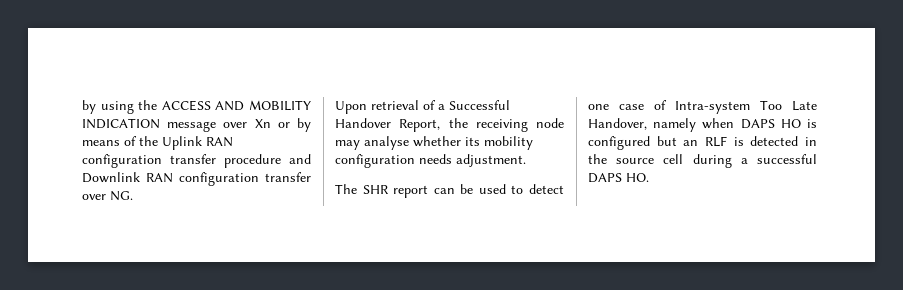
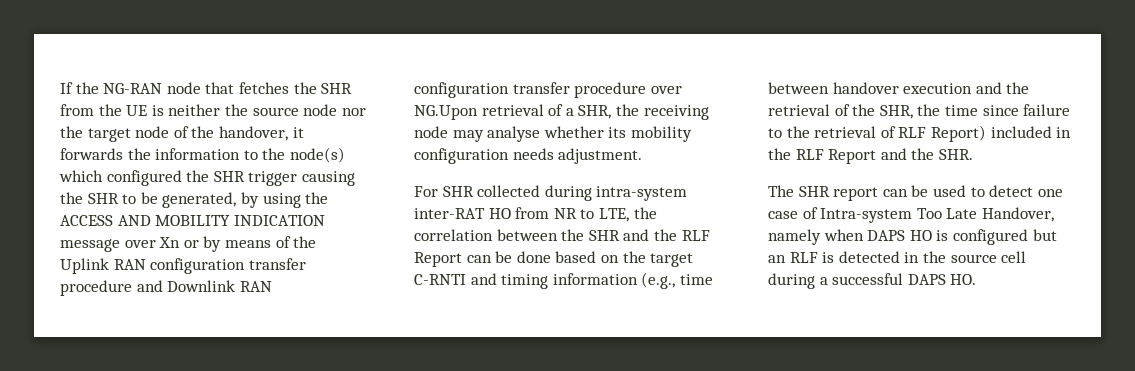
- by using the ACCESS AND MOBILITY INDICATION message over Xn or by means of the Uplink RAN configuration transfer procedure and Downlink RAN configuration transfer over NG.
- Upon retrieval of a Successful Handover Report, the receiving node may analyse whether its mobility configuration needs adjustment.
+ If the NG-RAN node that fetches the SHR from the UE is neither the source node nor the target node of the handover, it forwards the information to the node(s) which configured the SHR trigger causing the SHR to be generated, by using the ACCESS AND MOBILITY INDICATION message over Xn or by means of the Uplink RAN configuration transfer procedure and Downlink RAN configuration transfer procedure over NG.Upon retrieval of a SHR, the receiving node may analyse whether its mobility configuration needs adjustment.
+ For SHR collected during intra-system inter-RAT HO from NR to LTE, the correlation between the SHR and the RLF Report can be done based on the target C-RNTI and timing information (e.g., time between handover execution and the retrieval of the SHR, the time since failure to the retrieval of RLF Report) included in the RLF Report and the SHR.

